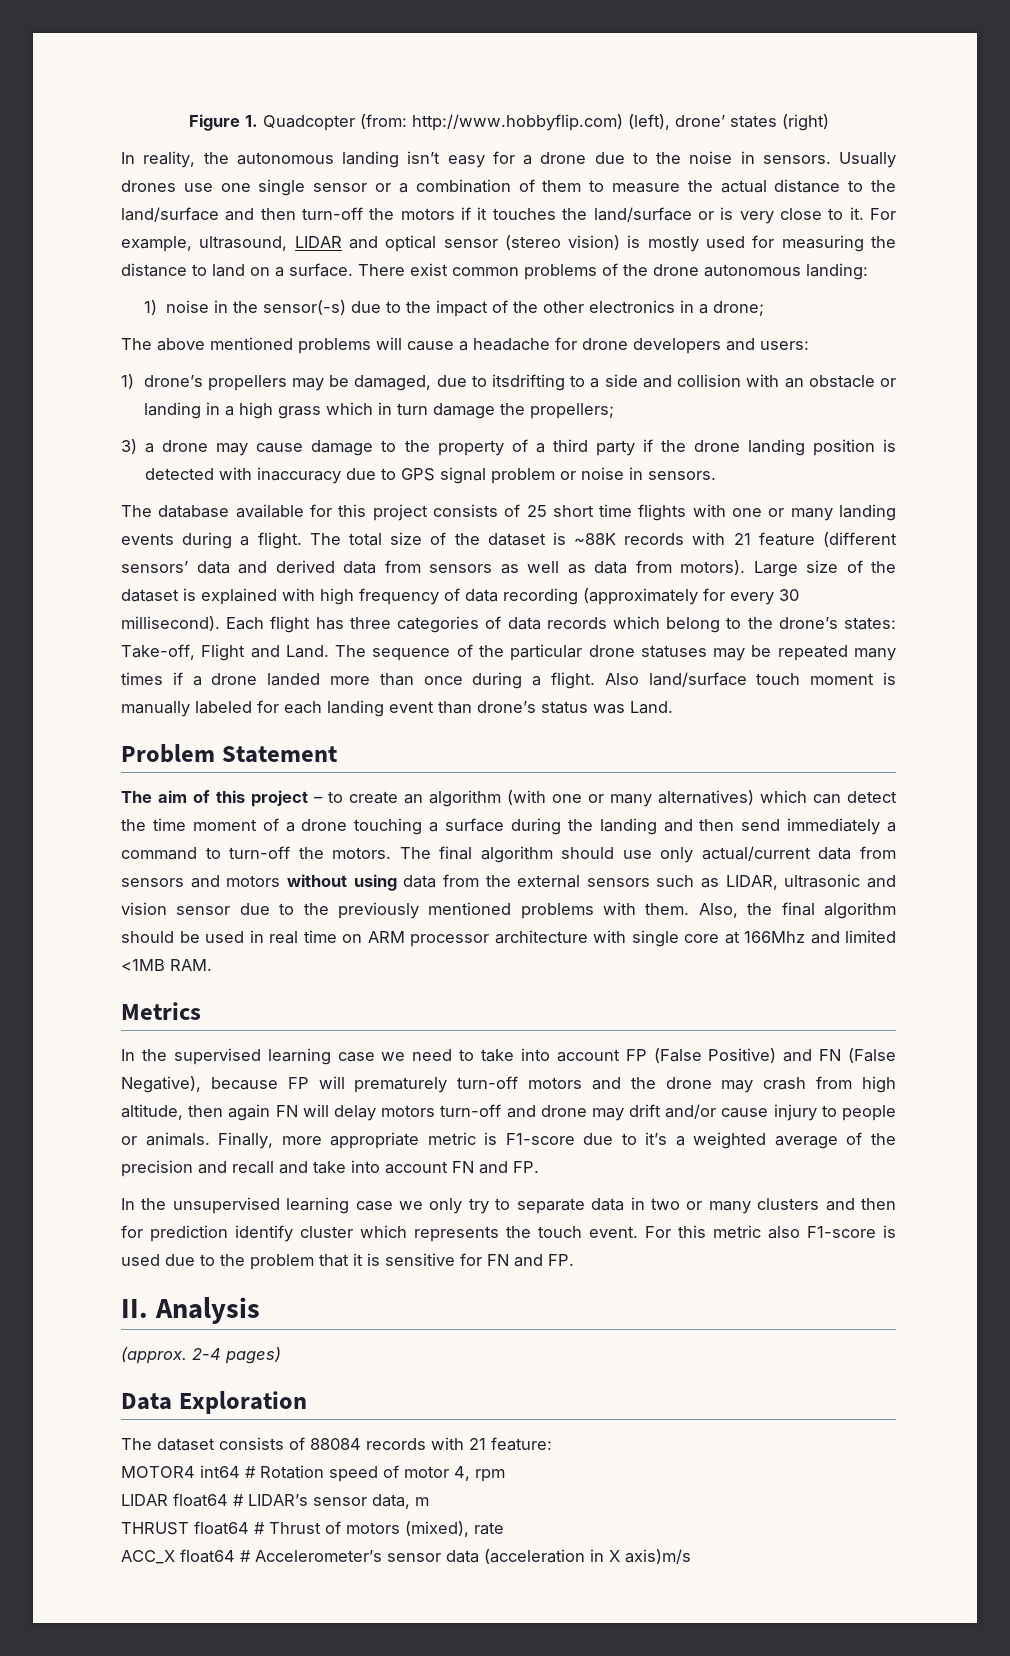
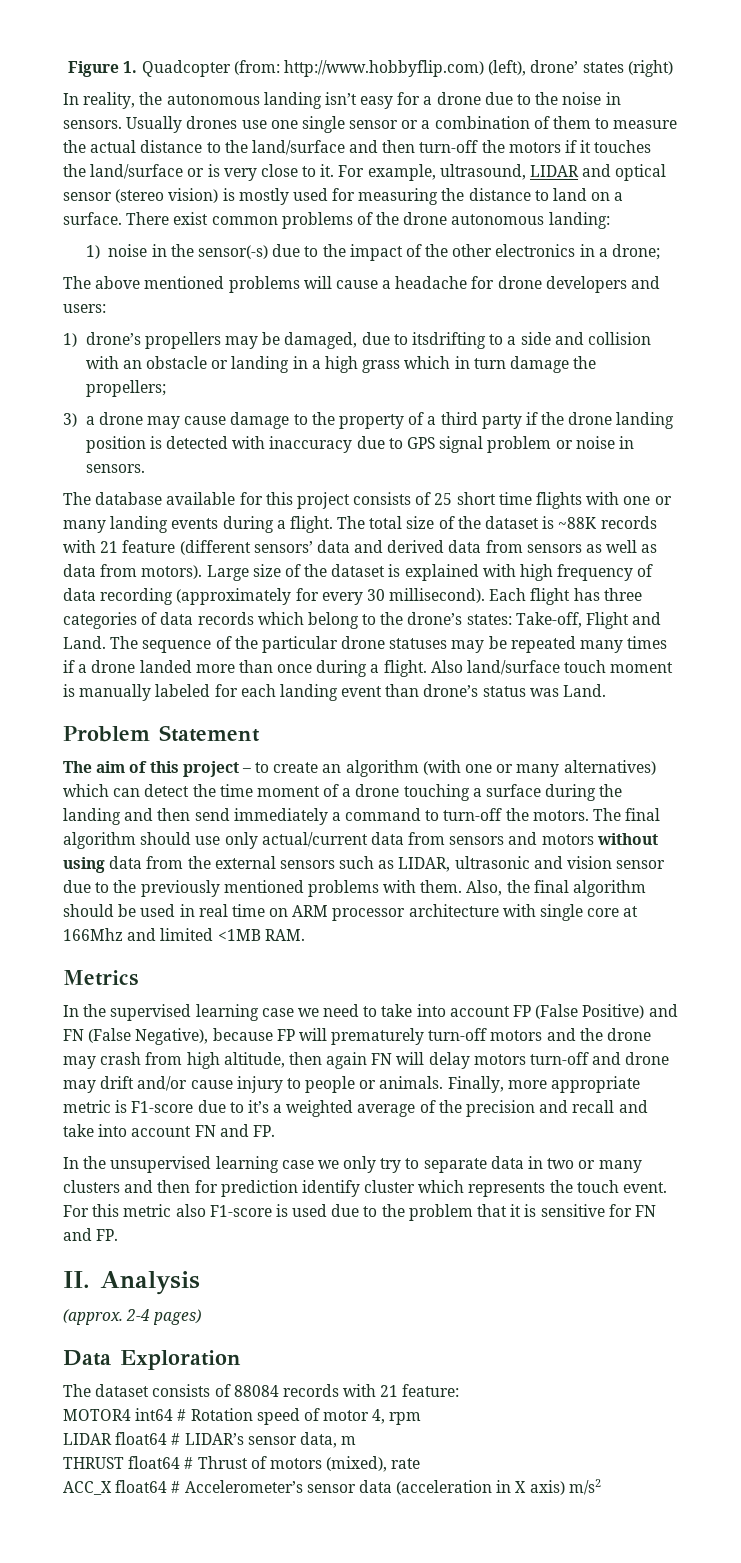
- ACC_X float64 # Accelerometer’s sensor data (acceleration in X axis)m/s
+ ACC_X float64 # Accelerometer’s sensor data (acceleration in X axis) m/s2

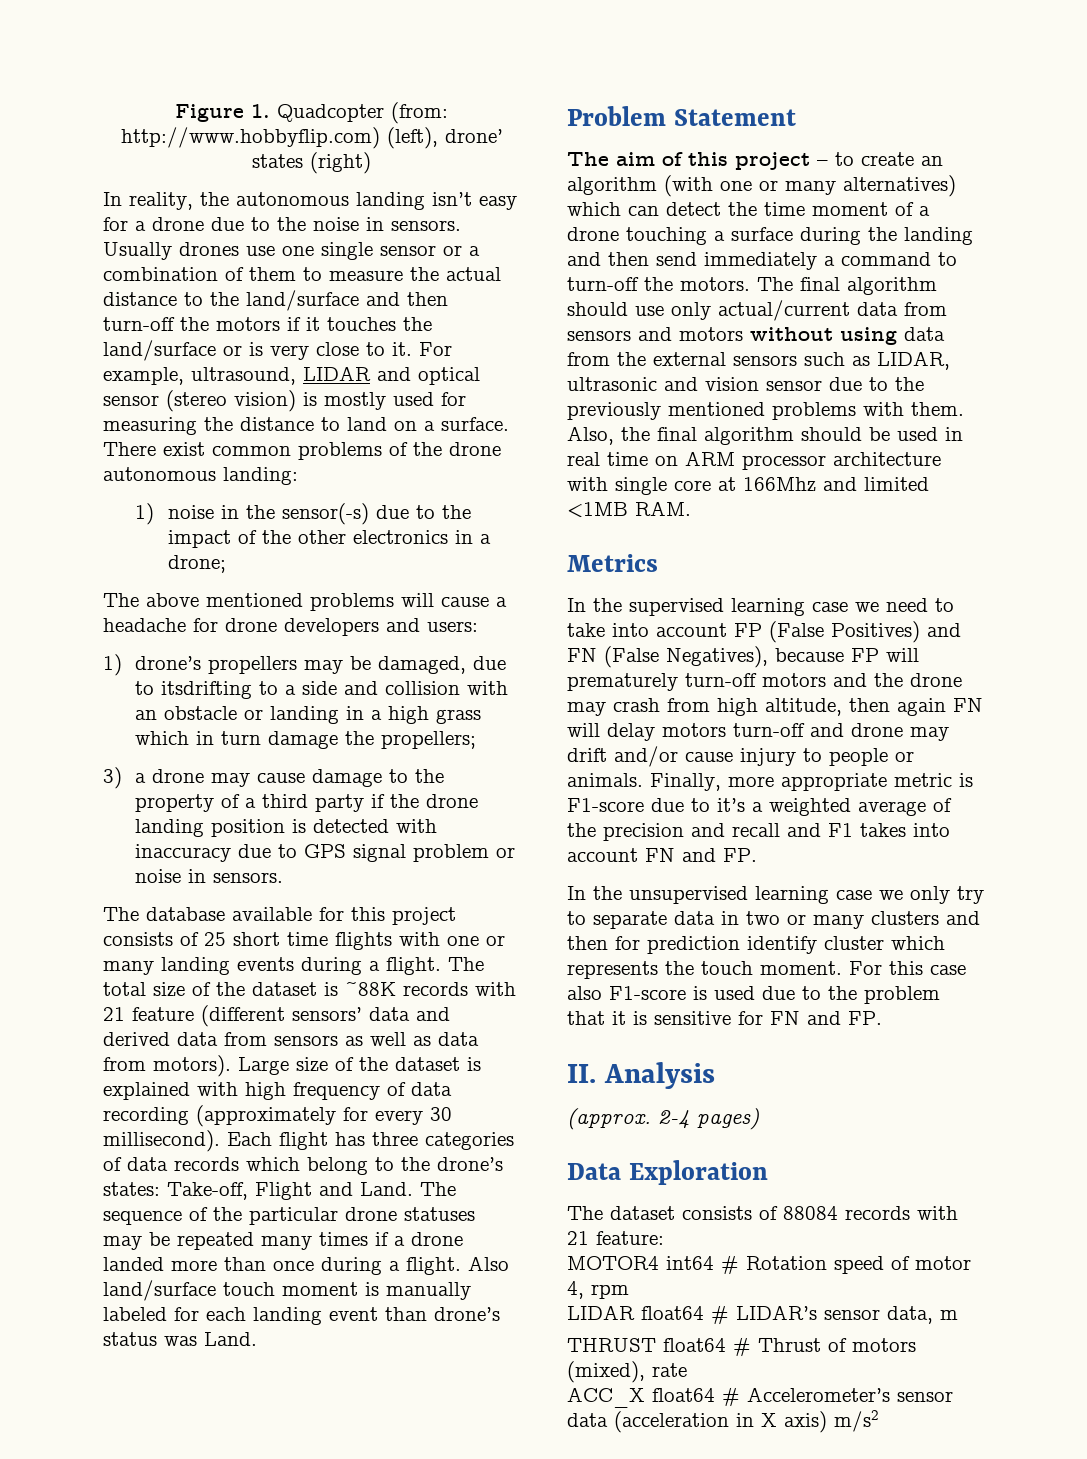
- In the supervised learning case we need to take into account FP (False Positive) and FN (False Negative), because FP will prematurely turn-off motors and the drone may crash from high altitude, then again FN will delay motors turn-off and drone may drift and/or cause injury to people or animals.
+ In the supervised learning case we need to take into account FP (False Positives) and FN (False Negatives), because FP will prematurely turn-off motors and the drone may crash from high altitude, then again FN will delay motors turn-off and drone may drift and/or cause injury to people or animals.
- Finally, more appropriate metric is F1-score due to it’s a weighted average of the precision and recall and take into account FN and FP.
+ Finally, more appropriate metric is F1-score due to it’s a weighted average of the precision and recall and F1 takes into account FN and FP.
- In the unsupervised learning case we only try to separate data in two or many clusters and then for prediction identify cluster which represents the touch event.
+ In the unsupervised learning case we only try to separate data in two or many clusters and then for prediction identify cluster which represents the touch moment.
- For this metric also F1-score is used due to the problem that it is sensitive for FN and FP.
+ For this case also F1-score is used due to the problem that it is sensitive for FN and FP.

